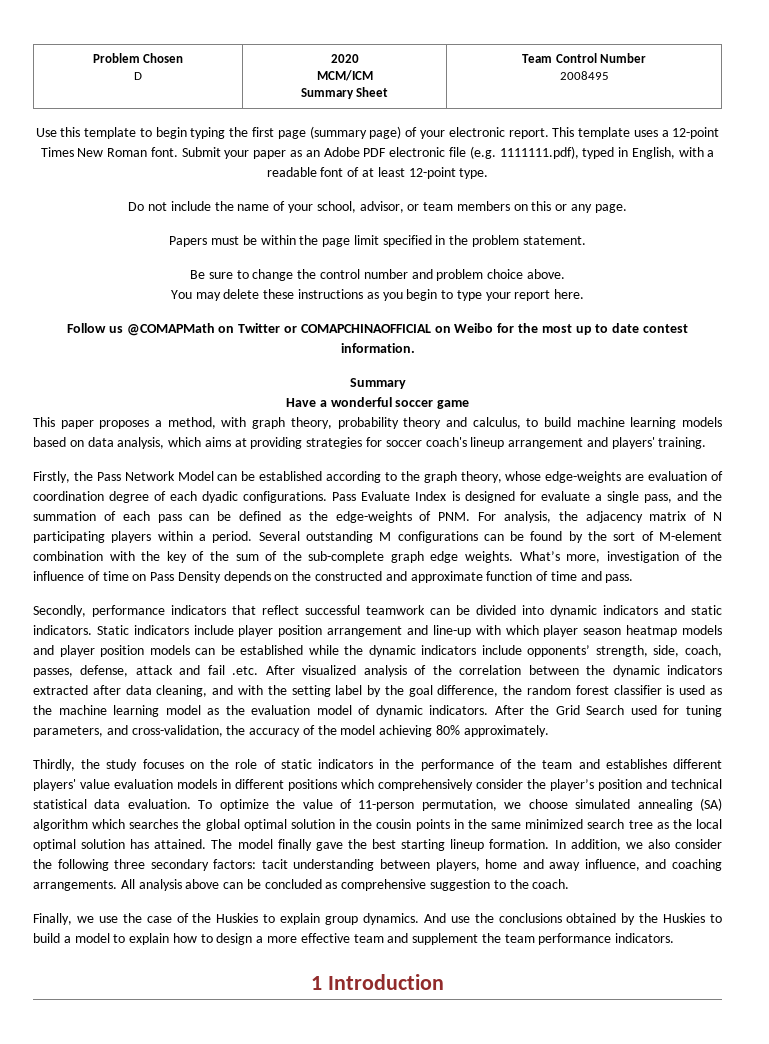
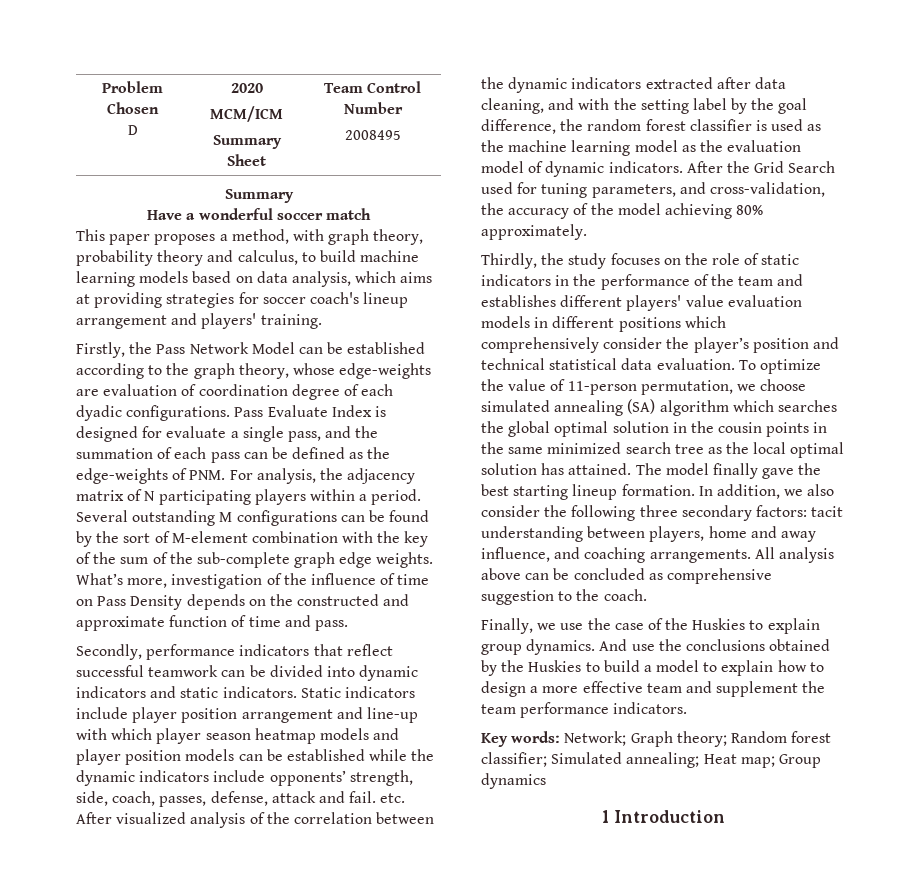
- Use this template to begin typing the first page (summary page) of your electronic report. This template uses a 12-point Times New Roman font. Submit your paper as an Adobe PDF electronic file (e.g. 1111111.pdf), typed in English, with a readable font of at least 12-point type.
- Do not include the name of your school, advisor, or team members on this or any page.
- Papers must be within the page limit specified in the problem statement.
- Be sure to change the control number and problem choice above.
- You may delete these instructions as you begin to type your report here.
- Follow us @COMAPMath on Twitter or COMAPCHINAOFFICIAL on Weibo for the most up to date contest information.
- Have a wonderful soccer game
+ Have a wonderful soccer match
- Static indicators include player position arrangement and line-up with which player season heatmap models and player position models can be established while the dynamic indicators include opponents’ strength, side, coach, passes, defense, attack and fail .etc. After visualized analysis of the correlation between the dynamic indicators extracted after data cleaning, and with the setting label by the goal difference, the random forest classifier is used as the machine learning model as the evaluation model of dynamic indicators.
+ Static indicators include player position arrangement and line-up with which player season heatmap models and player position models can be established while the dynamic indicators include opponents’ strength, side, coach, passes, defense, attack and fail. etc. After visualized analysis of the correlation between the dynamic indicators extracted after data cleaning, and with the setting label by the goal difference, the random forest classifier is used as the machine learning model as the evaluation model of dynamic indicators.
+ Key words: Network; Graph theory; Random forest classifier; Simulated annealing; Heat map; Group dynamics

